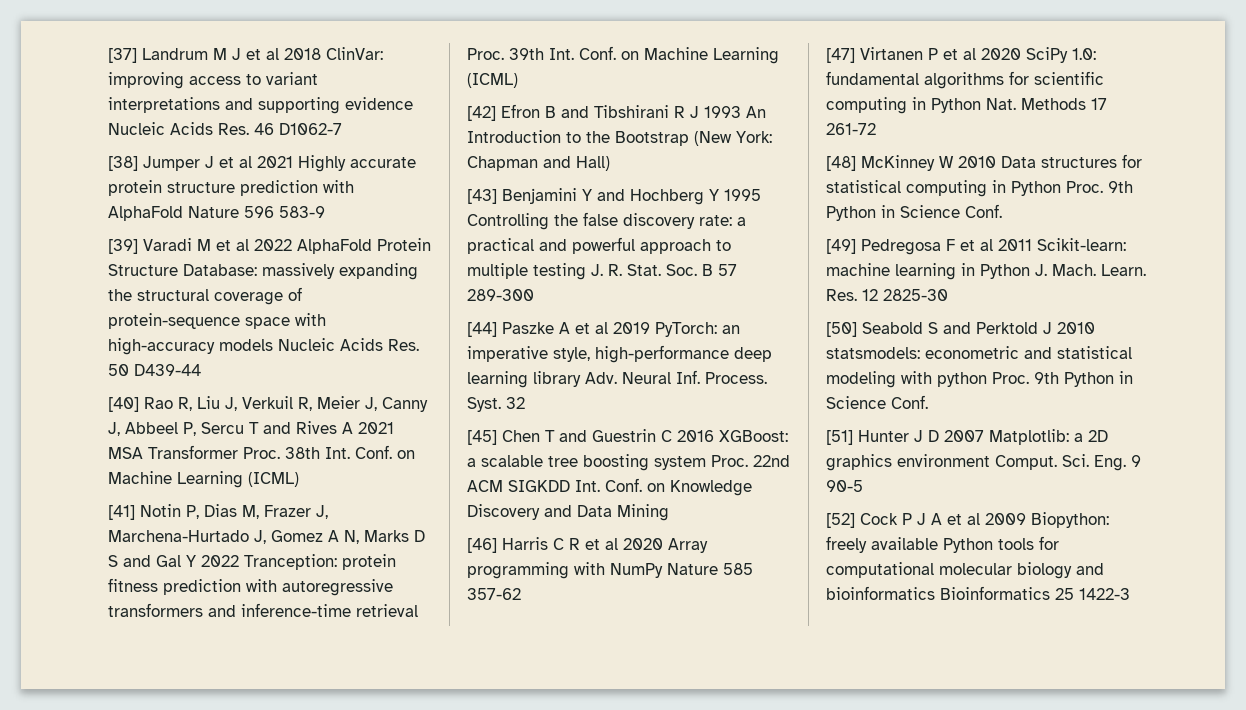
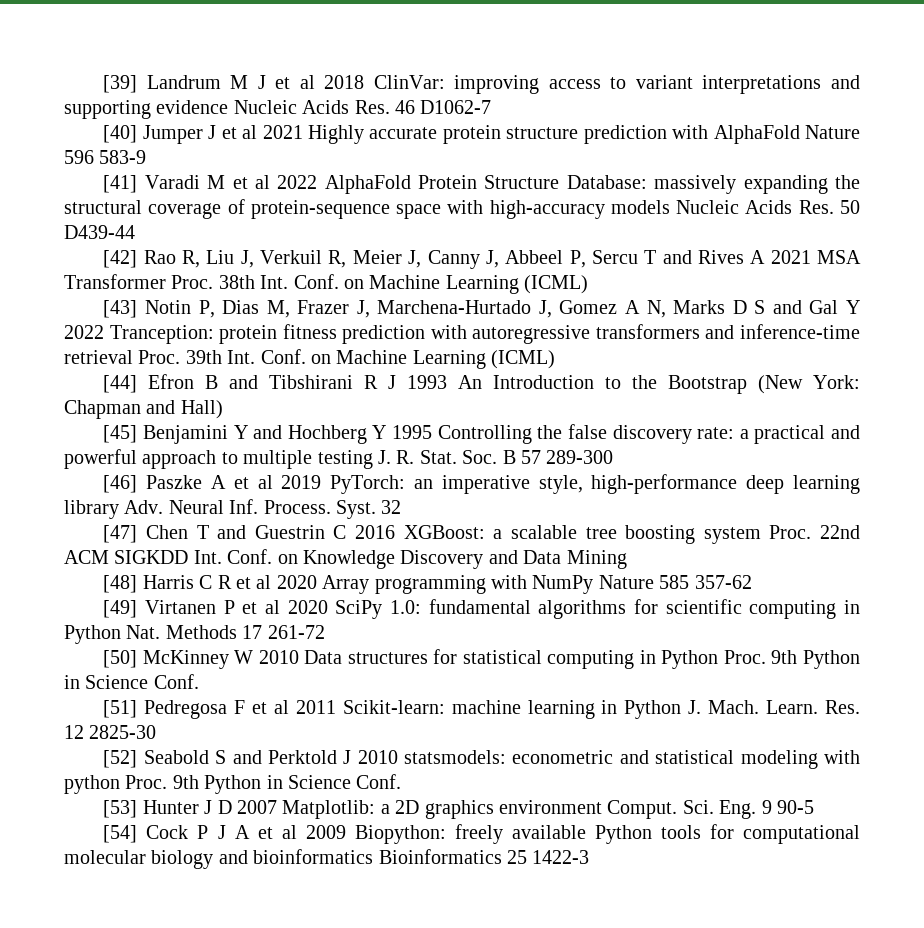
- [37] Landrum M J et al 2018 ClinVar: improving access to variant interpretations and supporting evidence Nucleic Acids Res. 46 D1062-7
+ [39] Landrum M J et al 2018 ClinVar: improving access to variant interpretations and supporting evidence Nucleic Acids Res. 46 D1062-7
- [38] Jumper J et al 2021 Highly accurate protein structure prediction with AlphaFold Nature 596 583-9
+ [40] Jumper J et al 2021 Highly accurate protein structure prediction with AlphaFold Nature 596 583-9
- [39] Varadi M et al 2022 AlphaFold Protein Structure Database: massively expanding the structural coverage of protein-sequence space with high-accuracy models Nucleic Acids Res. 50 D439-44
+ [41] Varadi M et al 2022 AlphaFold Protein Structure Database: massively expanding the structural coverage of protein-sequence space with high-accuracy models Nucleic Acids Res. 50 D439-44
- [40] Rao R, Liu J, Verkuil R, Meier J, Canny J, Abbeel P, Sercu T and Rives A 2021 MSA Transformer Proc.
+ [42] Rao R, Liu J, Verkuil R, Meier J, Canny J, Abbeel P, Sercu T and Rives A 2021 MSA Transformer Proc.
- [41] Notin P, Dias M, Frazer J, Marchena-Hurtado J, Gomez A N, Marks D S and Gal Y 2022 Tranception: protein fitness prediction with autoregressive transformers and inference-time retrieval Proc.
+ [43] Notin P, Dias M, Frazer J, Marchena-Hurtado J, Gomez A N, Marks D S and Gal Y 2022 Tranception: protein fitness prediction with autoregressive transformers and inference-time retrieval Proc.
- [42] Efron B and Tibshirani R J 1993 An Introduction to the Bootstrap (New York: Chapman and Hall)
+ [44] Efron B and Tibshirani R J 1993 An Introduction to the Bootstrap (New York: Chapman and Hall)
- [43] Benjamini Y and Hochberg Y 1995 Controlling the false discovery rate: a practical and powerful approach to multiple testing J. R. Stat.
+ [45] Benjamini Y and Hochberg Y 1995 Controlling the false discovery rate: a practical and powerful approach to multiple testing J. R. Stat.
- [44] Paszke A et al 2019 PyTorch: an imperative style, high-performance deep learning library Adv. Neural Inf. Process.
+ [46] Paszke A et al 2019 PyTorch: an imperative style, high-performance deep learning library Adv. Neural Inf. Process.
- [45] Chen T and Guestrin C 2016 XGBoost: a scalable tree boosting system Proc.
+ [47] Chen T and Guestrin C 2016 XGBoost: a scalable tree boosting system Proc.
- [46] Harris C R et al 2020 Array programming with NumPy Nature 585 357-62
+ [48] Harris C R et al 2020 Array programming with NumPy Nature 585 357-62
- [47] Virtanen P et al 2020 SciPy 1.0: fundamental algorithms for scientific computing in Python Nat. Methods 17 261-72
+ [49] Virtanen P et al 2020 SciPy 1.0: fundamental algorithms for scientific computing in Python Nat. Methods 17 261-72
- [48] McKinney W 2010 Data structures for statistical computing in Python Proc.
+ [50] McKinney W 2010 Data structures for statistical computing in Python Proc.
- [49] Pedregosa F et al 2011 Scikit-learn: machine learning in Python J. Mach.
+ [51] Pedregosa F et al 2011 Scikit-learn: machine learning in Python J. Mach.
- [50] Seabold S and Perktold J 2010 statsmodels: econometric and statistical modeling with python Proc.
+ [52] Seabold S and Perktold J 2010 statsmodels: econometric and statistical modeling with python Proc.
- [51] Hunter J D 2007 Matplotlib: a 2D graphics environment Comput.
+ [53] Hunter J D 2007 Matplotlib: a 2D graphics environment Comput.
- [52] Cock P J A et al 2009 Biopython: freely available Python tools for computational molecular biology and bioinformatics Bioinformatics 25 1422-3
+ [54] Cock P J A et al 2009 Biopython: freely available Python tools for computational molecular biology and bioinformatics Bioinformatics 25 1422-3

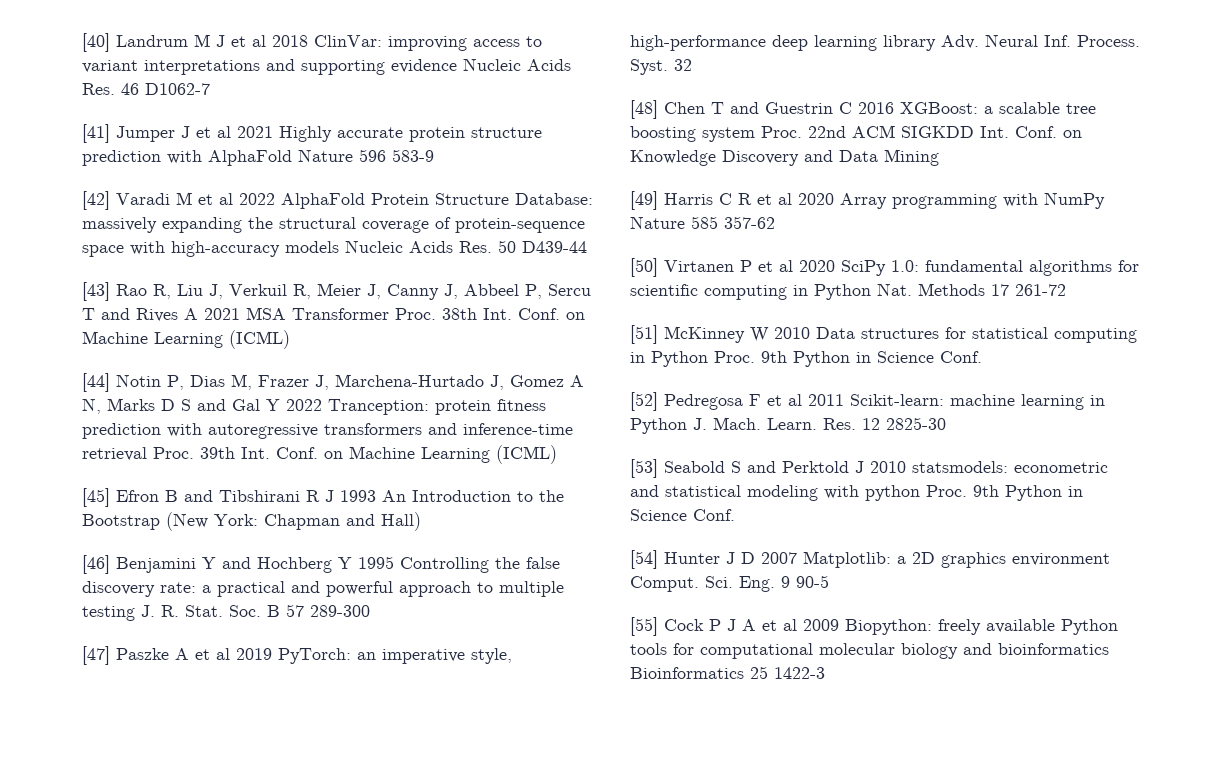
- [39] Landrum M J et al 2018 ClinVar: improving access to variant interpretations and supporting evidence Nucleic Acids Res. 46 D1062-7
+ [40] Landrum M J et al 2018 ClinVar: improving access to variant interpretations and supporting evidence Nucleic Acids Res. 46 D1062-7
- [40] Jumper J et al 2021 Highly accurate protein structure prediction with AlphaFold Nature 596 583-9
+ [41] Jumper J et al 2021 Highly accurate protein structure prediction with AlphaFold Nature 596 583-9
- [41] Varadi M et al 2022 AlphaFold Protein Structure Database: massively expanding the structural coverage of protein-sequence space with high-accuracy models Nucleic Acids Res. 50 D439-44
+ [42] Varadi M et al 2022 AlphaFold Protein Structure Database: massively expanding the structural coverage of protein-sequence space with high-accuracy models Nucleic Acids Res. 50 D439-44
- [42] Rao R, Liu J, Verkuil R, Meier J, Canny J, Abbeel P, Sercu T and Rives A 2021 MSA Transformer Proc.
+ [43] Rao R, Liu J, Verkuil R, Meier J, Canny J, Abbeel P, Sercu T and Rives A 2021 MSA Transformer Proc.
- [43] Notin P, Dias M, Frazer J, Marchena-Hurtado J, Gomez A N, Marks D S and Gal Y 2022 Tranception: protein fitness prediction with autoregressive transformers and inference-time retrieval Proc.
+ [44] Notin P, Dias M, Frazer J, Marchena-Hurtado J, Gomez A N, Marks D S and Gal Y 2022 Tranception: protein fitness prediction with autoregressive transformers and inference-time retrieval Proc.
- [44] Efron B and Tibshirani R J 1993 An Introduction to the Bootstrap (New York: Chapman and Hall)
+ [45] Efron B and Tibshirani R J 1993 An Introduction to the Bootstrap (New York: Chapman and Hall)
- [45] Benjamini Y and Hochberg Y 1995 Controlling the false discovery rate: a practical and powerful approach to multiple testing J. R. Stat.
+ [46] Benjamini Y and Hochberg Y 1995 Controlling the false discovery rate: a practical and powerful approach to multiple testing J. R. Stat.
- [46] Paszke A et al 2019 PyTorch: an imperative style, high-performance deep learning library Adv. Neural Inf. Process.
+ [47] Paszke A et al 2019 PyTorch: an imperative style, high-performance deep learning library Adv. Neural Inf. Process.
- [47] Chen T and Guestrin C 2016 XGBoost: a scalable tree boosting system Proc.
+ [48] Chen T and Guestrin C 2016 XGBoost: a scalable tree boosting system Proc.
- [48] Harris C R et al 2020 Array programming with NumPy Nature 585 357-62
+ [49] Harris C R et al 2020 Array programming with NumPy Nature 585 357-62
- [49] Virtanen P et al 2020 SciPy 1.0: fundamental algorithms for scientific computing in Python Nat. Methods 17 261-72
+ [50] Virtanen P et al 2020 SciPy 1.0: fundamental algorithms for scientific computing in Python Nat. Methods 17 261-72
- [50] McKinney W 2010 Data structures for statistical computing in Python Proc.
+ [51] McKinney W 2010 Data structures for statistical computing in Python Proc.
- [51] Pedregosa F et al 2011 Scikit-learn: machine learning in Python J. Mach.
+ [52] Pedregosa F et al 2011 Scikit-learn: machine learning in Python J. Mach.
- [52] Seabold S and Perktold J 2010 statsmodels: econometric and statistical modeling with python Proc.
+ [53] Seabold S and Perktold J 2010 statsmodels: econometric and statistical modeling with python Proc.
- [53] Hunter J D 2007 Matplotlib: a 2D graphics environment Comput.
+ [54] Hunter J D 2007 Matplotlib: a 2D graphics environment Comput.
- [54] Cock P J A et al 2009 Biopython: freely available Python tools for computational molecular biology and bioinformatics Bioinformatics 25 1422-3
+ [55] Cock P J A et al 2009 Biopython: freely available Python tools for computational molecular biology and bioinformatics Bioinformatics 25 1422-3

